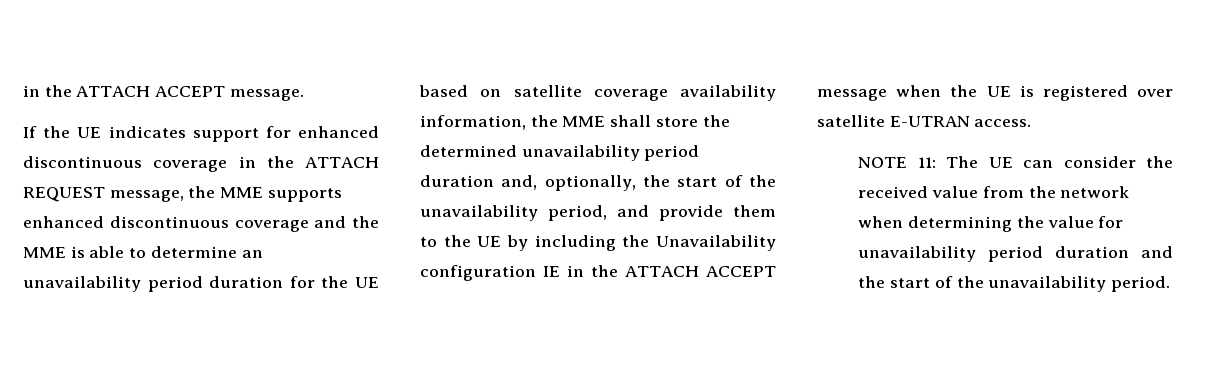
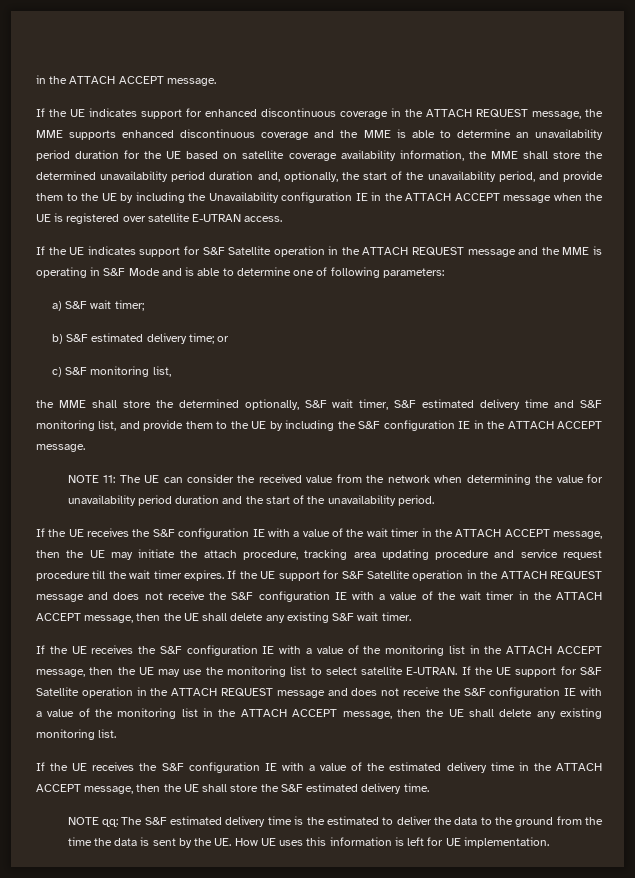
+ If the UE indicates support for S&F Satellite operation in the ATTACH REQUEST message and the MME is operating in S&F Mode and is able to determine one of following parameters:
+ a) S&F wait timer;
+ b) S&F estimated delivery time; or
+ c) S&F monitoring list,
+ the MME shall store the determined optionally, S&F wait timer, S&F estimated delivery time and S&F monitoring list, and provide them to the UE by including the S&F configuration IE in the ATTACH ACCEPT message.
+ If the UE receives the S&F configuration IE with a value of the wait timer in the ATTACH ACCEPT message, then the UE may initiate the attach procedure, tracking area updating procedure and service request procedure till the wait timer expires. If the UE support for S&F Satellite operation in the ATTACH REQUEST message and does not receive the S&F configuration IE with a value of the wait timer in the ATTACH ACCEPT message, then the UE shall delete any existing S&F wait timer.
+ If the UE receives the S&F configuration IE with a value of the monitoring list in the ATTACH ACCEPT message, then the UE may use the monitoring list to select satellite E-UTRAN. If the UE support for S&F Satellite operation in the ATTACH REQUEST message and does not receive the S&F configuration IE with a value of the monitoring list in the ATTACH ACCEPT message, then the UE shall delete any existing monitoring list.
+ If the UE receives the S&F configuration IE with a value of the estimated delivery time in the ATTACH ACCEPT message, then the UE shall store the S&F estimated delivery time.
+ NOTE qq: The S&F estimated delivery time is the estimated to deliver the data to the ground from the time the data is sent by the UE. How UE uses this information is left for UE implementation.

